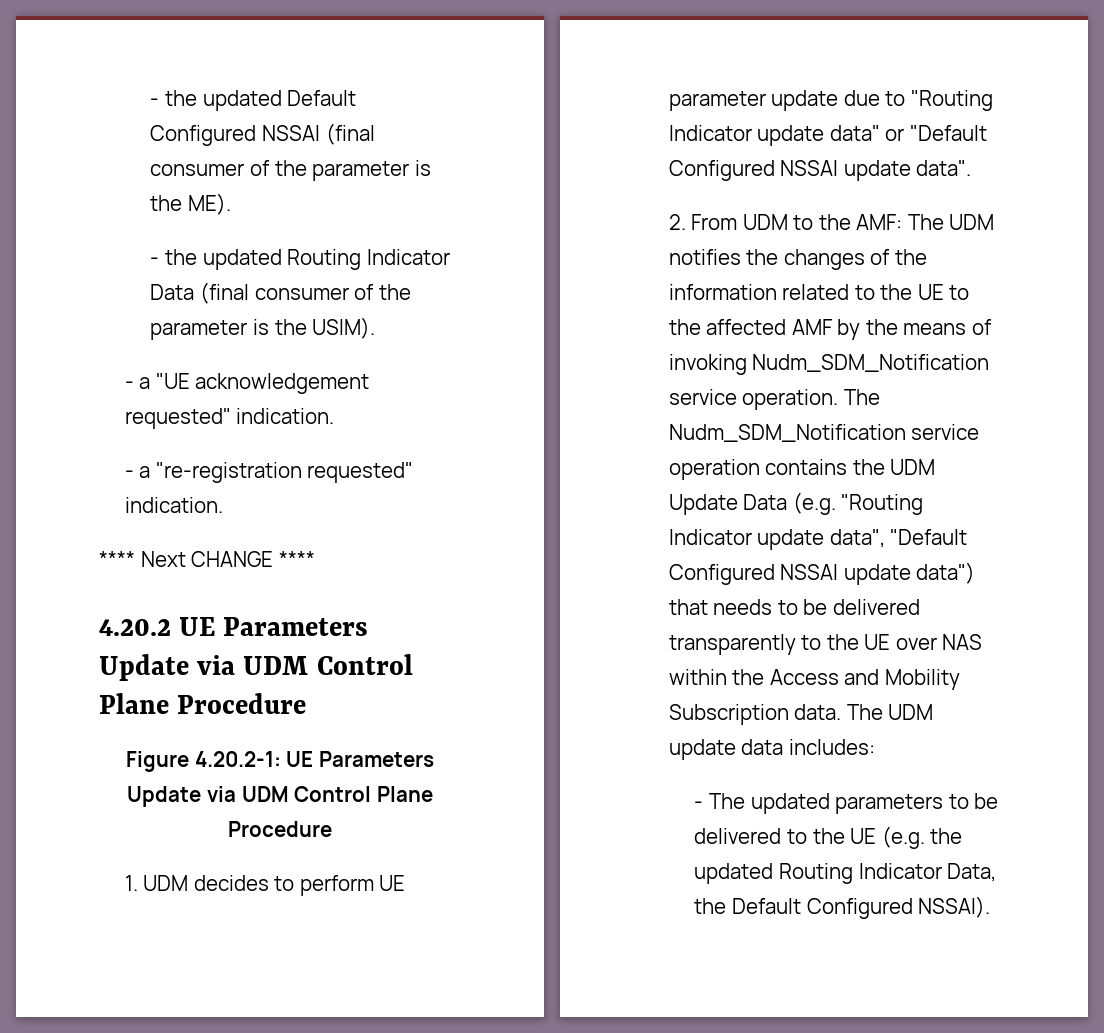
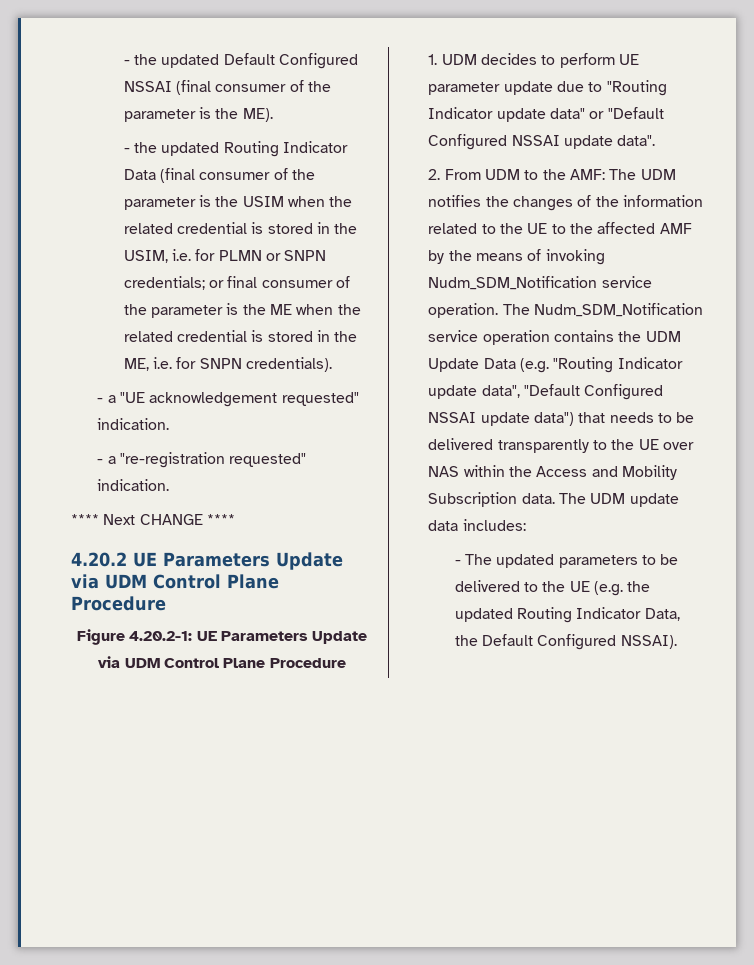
- - the updated Routing Indicator Data (final consumer of the parameter is the USIM).
+ - the updated Routing Indicator Data (final consumer of the parameter is the USIM when the related credential is stored in the USIM, i.e. for PLMN or SNPN credentials; or final consumer of the parameter is the ME when the related credential is stored in the ME, i.e. for SNPN credentials).

